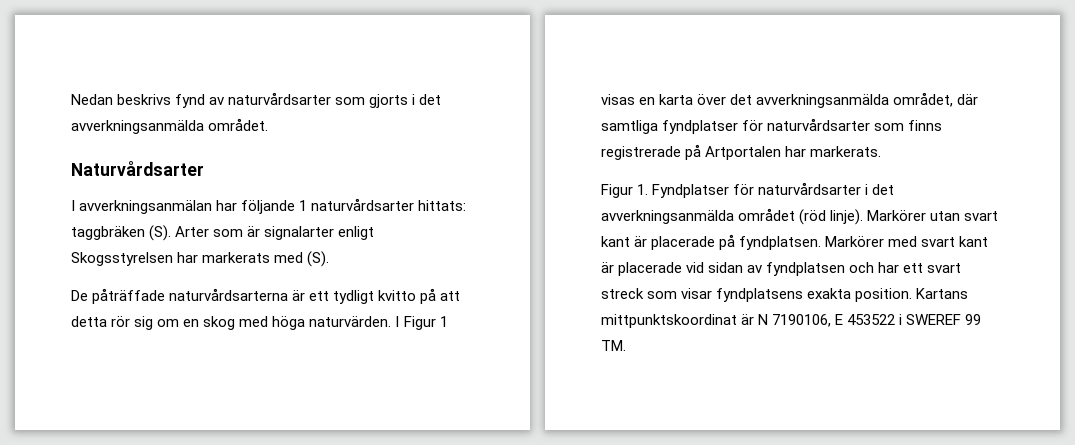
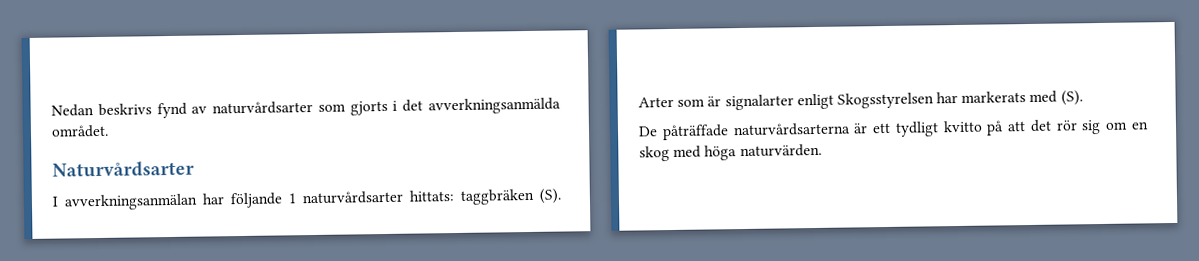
- De påträffade naturvårdsarterna är ett tydligt kvitto på att detta rör sig om en skog med höga naturvärden. I Figur 1 visas en karta över det avverkningsanmälda området, där samtliga fyndplatser för naturvårdsarter som finns registrerade på Artportalen har markerats.
- Figur 1. Fyndplatser för naturvårdsarter i det avverkningsanmälda området (röd linje). Markörer utan svart kant är placerade på fyndplatsen. Markörer med svart kant är placerade vid sidan av fyndplatsen och har ett svart streck som visar fyndplatsens exakta position. Kartans mittpunktskoordinat är N 7190106, E 453522 i SWEREF 99 TM.
+ De påträffade naturvårdsarterna är ett tydligt kvitto på att det rör sig om en skog med höga naturvärden.

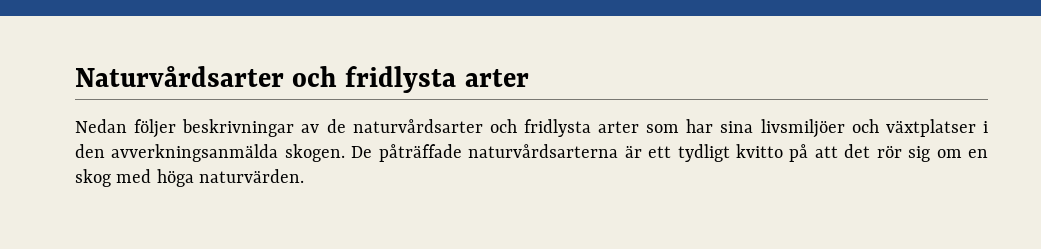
- Nedan beskrivs fynd av naturvårdsarter som gjorts i det avverkningsanmälda området.
- Naturvårdsarter
- I avverkningsanmälan har följande 1 naturvårdsarter hittats: taggbräken (S). Arter som är signalarter enligt Skogsstyrelsen har markerats med (S).
- De påträffade naturvårdsarterna är ett tydligt kvitto på att det rör sig om en skog med höga naturvärden.
+ Naturvårdsarter och fridlysta arter
+ Nedan följer beskrivningar av de naturvårdsarter och fridlysta arter som har sina livsmiljöer och växtplatser i den avverkningsanmälda skogen. De påträffade naturvårdsarterna är ett tydligt kvitto på att det rör sig om en skog med höga naturvärden.

